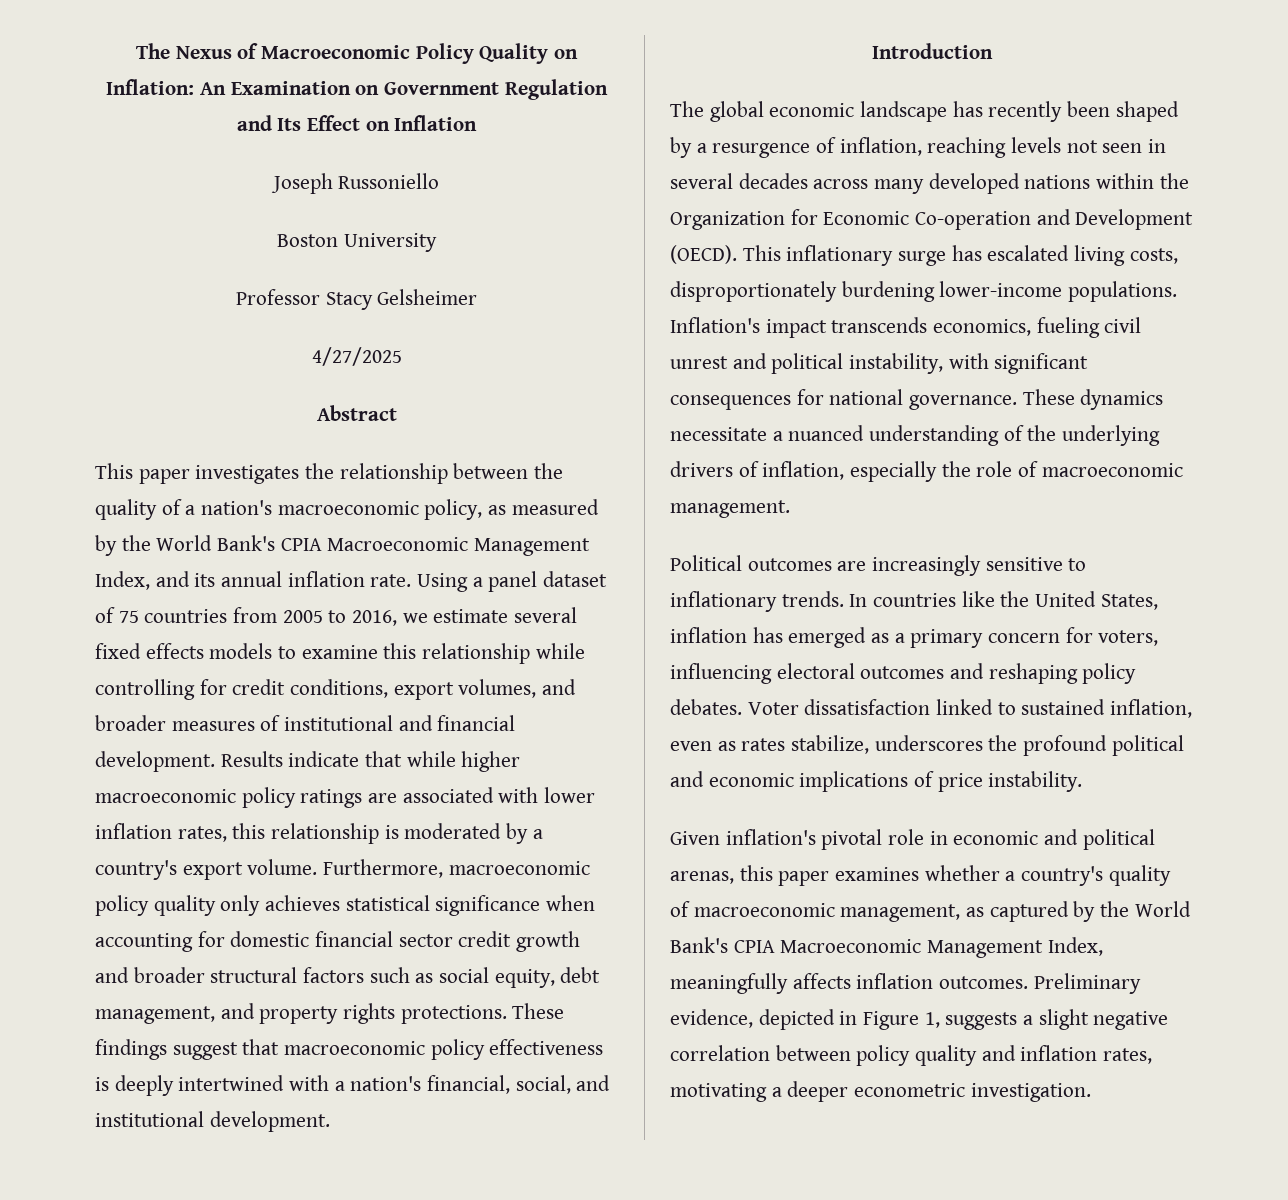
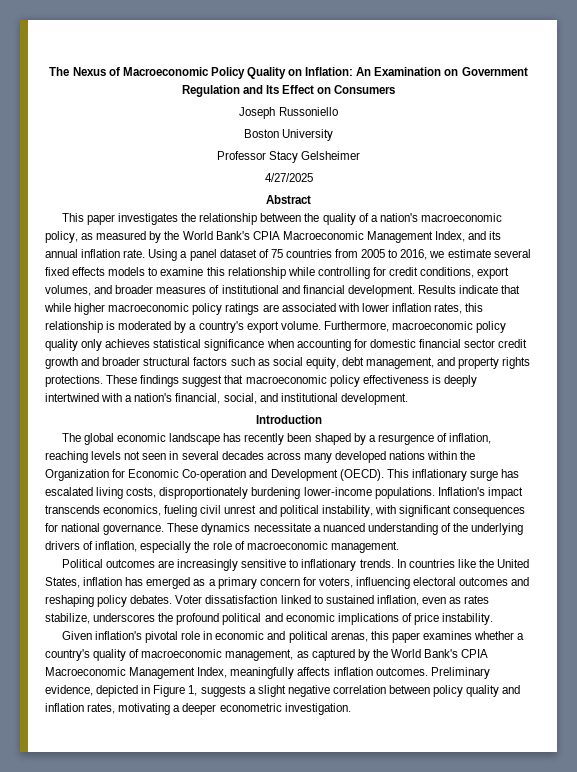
- The Nexus of Macroeconomic Policy Quality on Inflation: An Examination on Government Regulation and Its Effect on Inflation
+ The Nexus of Macroeconomic Policy Quality on Inflation: An Examination on Government Regulation and Its Effect on Consumers

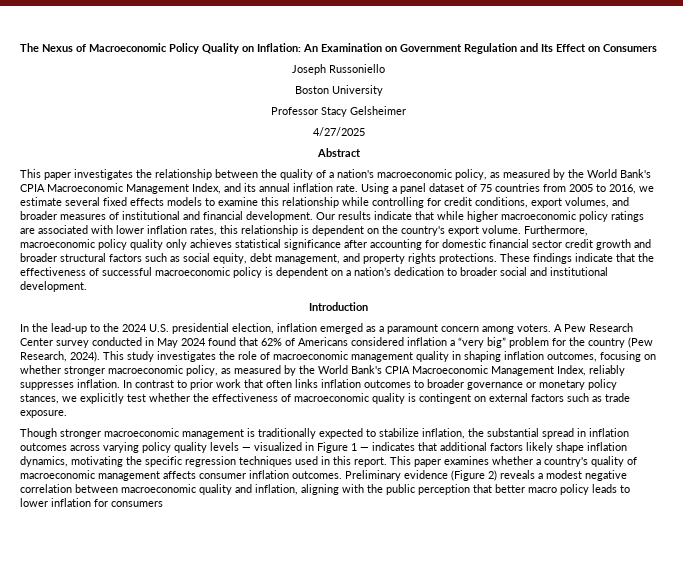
- Results indicate that while higher macroeconomic policy ratings are associated with lower inflation rates, this relationship is moderated by a country's export volume.
+ Our results indicate that while higher macroeconomic policy ratings are associated with lower inflation rates, this relationship is dependent on the country's export volume.
- Furthermore, macroeconomic policy quality only achieves statistical significance when accounting for domestic financial sector credit growth and broader structural factors such as social equity, debt management, and property rights protections.
+ Furthermore, macroeconomic policy quality only achieves statistical significance after accounting for domestic financial sector credit growth and broader structural factors such as social equity, debt management, and property rights protections.
- These findings suggest that macroeconomic policy effectiveness is deeply intertwined with a nation's financial, social, and institutional development.
+ These findings indicate that the effectiveness of successful macroeconomic policy is dependent on a nation’s dedication to broader social and institutional development.
  Introduction
- The global economic landscape has recently been shaped by a resurgence of inflation, reaching levels not seen in several decades across many developed nations within the Organization for Economic Co-operation and Development (OECD). This inflationary surge has escalated living costs, disproportionately burdening lower-income populations. Inflation's impact transcends economics, fueling civil unrest and political instability, with significant consequences for national governance. These dynamics necessitate a nuanced understanding of the underlying drivers of inflation, especially the role of macroeconomic management.
- Political outcomes are increasingly sensitive to inflationary trends. In countries like the United States, inflation has emerged as a primary concern for voters, influencing electoral outcomes and reshaping policy debates. Voter dissatisfaction linked to sustained inflation, even as rates stabilize, underscores the profound political and economic implications of price instability.
- Given inflation's pivotal role in economic and political arenas, this paper examines whether a country's quality of macroeconomic management, as captured by the World Bank's CPIA Macroeconomic Management Index, meaningfully affects inflation outcomes. Preliminary evidence, depicted in Figure 1, suggests a slight negative correlation between policy quality and inflation rates, motivating a deeper econometric investigation.
+ In the lead-up to the 2024 U.S. presidential election, inflation emerged as a paramount concern among voters. A Pew Research Center survey conducted in May 2024 found that 62% of Americans considered inflation a “very big” problem for the country (Pew Research, 2024). This study investigates the role of macroeconomic management quality in shaping inflation outcomes, focusing on whether stronger macroeconomic policy, as measured by the World Bank's CPIA Macroeconomic Management Index, reliably suppresses inflation. In contrast to prior work that often links inflation outcomes to broader governance or monetary policy stances, we explicitly test whether the effectiveness of macroeconomic quality is contingent on external factors such as trade exposure.
+ Though stronger macroeconomic management is traditionally expected to stabilize inflation, the substantial spread in inflation outcomes across varying policy quality levels — visualized in Figure 1 — indicates that additional factors likely shape inflation dynamics, motivating the specific regression techniques used in this report. This paper examines whether a country's quality of macroeconomic management affects consumer inflation outcomes. Preliminary evidence (Figure 2) reveals a modest negative correlation between macroeconomic quality and inflation, aligning with the public perception that better macro policy leads to lower inflation for consumers

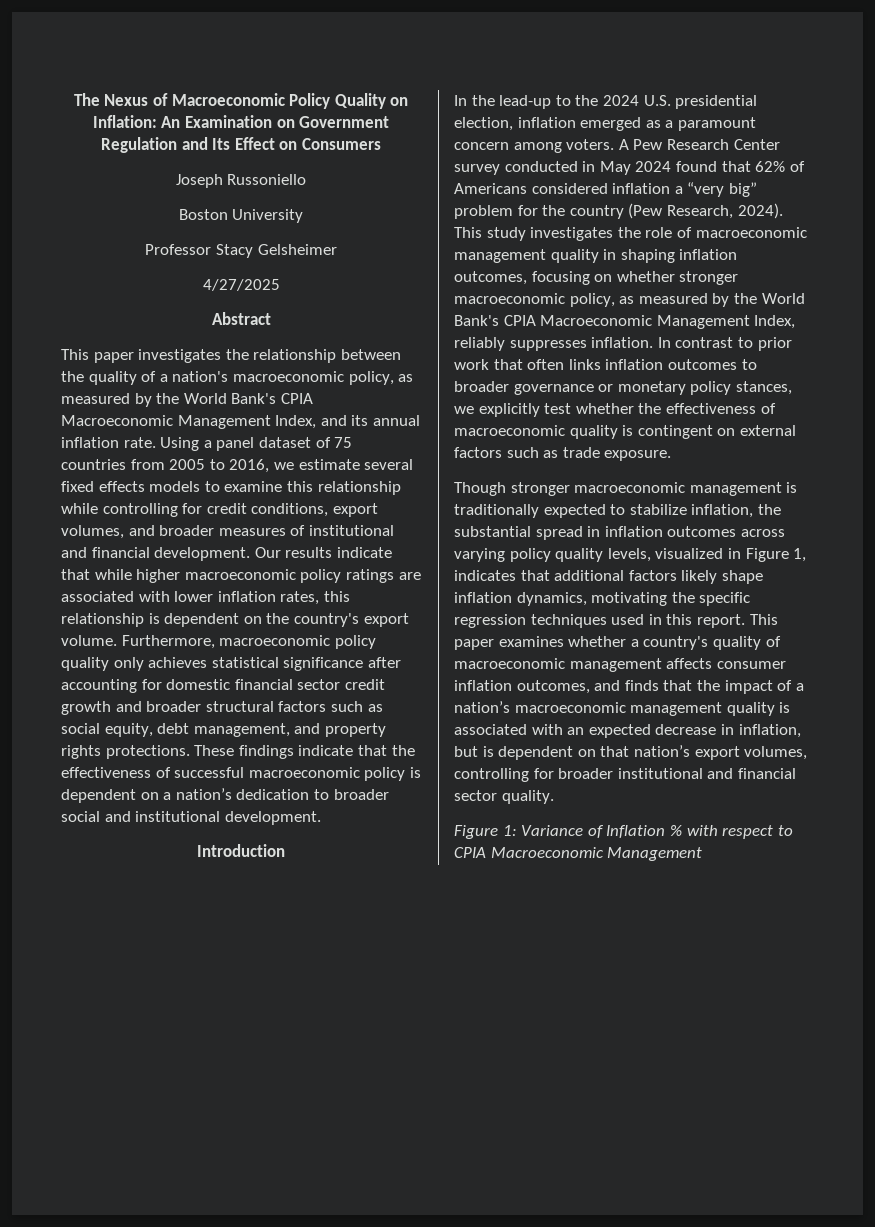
- Though stronger macroeconomic management is traditionally expected to stabilize inflation, the substantial spread in inflation outcomes across varying policy quality levels — visualized in Figure 1 — indicates that additional factors likely shape inflation dynamics, motivating the specific regression techniques used in this report.
+ Though stronger macroeconomic management is traditionally expected to stabilize inflation, the substantial spread in inflation outcomes across varying policy quality levels, visualized in Figure 1, indicates that additional factors likely shape inflation dynamics, motivating the specific regression techniques used in this report.
- This paper examines whether a country's quality of macroeconomic management affects consumer inflation outcomes. Preliminary evidence (Figure 2) reveals a modest negative correlation between macroeconomic quality and inflation, aligning with the public perception that better macro policy leads to lower inflation for consumers
+ This paper examines whether a country's quality of macroeconomic management affects consumer inflation outcomes, and finds that the impact of a nation’s macroeconomic management quality is associated with an expected decrease in inflation, but is dependent on that nation’s export volumes, controlling for broader institutional and financial sector quality.
+ Figure 1: Variance of Inflation % with respect to CPIA Macroeconomic Management

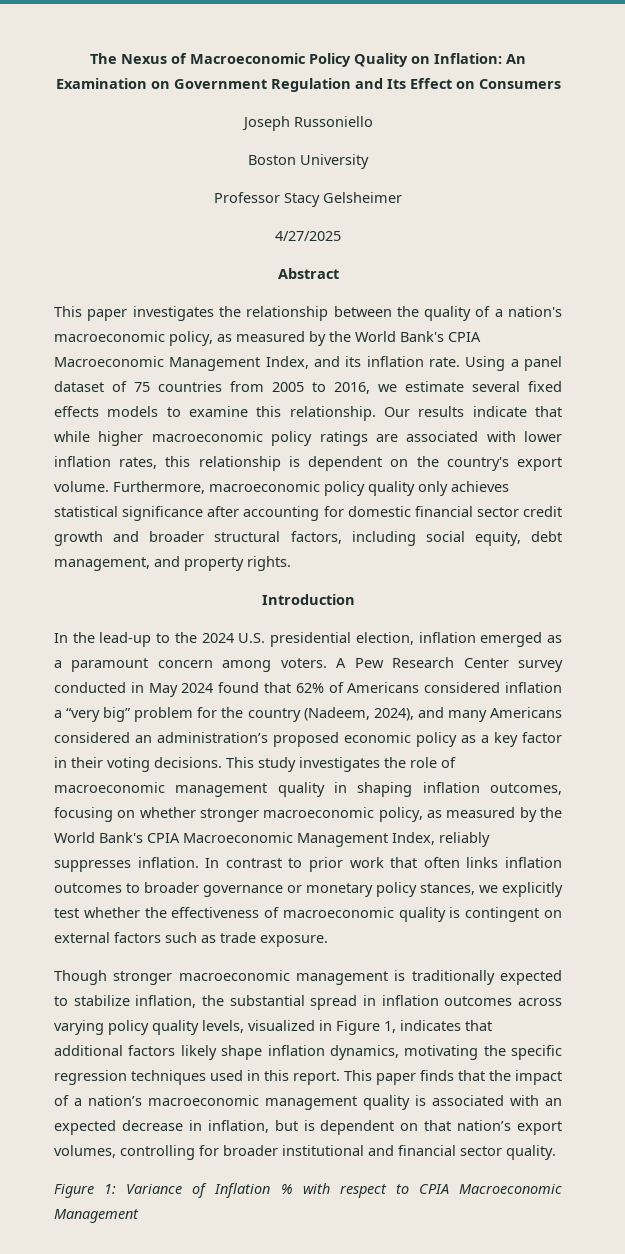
- This paper investigates the relationship between the quality of a nation's macroeconomic policy, as measured by the World Bank's CPIA Macroeconomic Management Index, and its annual inflation rate.
+ This paper investigates the relationship between the quality of a nation's macroeconomic policy, as measured by the World Bank's CPIA Macroeconomic Management Index, and its inflation rate.
- Using a panel dataset of 75 countries from 2005 to 2016, we estimate several fixed effects models to examine this relationship while controlling for credit conditions, export volumes, and broader measures of institutional and financial development.
+ Using a panel dataset of 75 countries from 2005 to 2016, we estimate several fixed effects models to examine this relationship.
- Furthermore, macroeconomic policy quality only achieves statistical significance after accounting for domestic financial sector credit growth and broader structural factors such as social equity, debt management, and property rights protections. These findings indicate that the effectiveness of successful macroeconomic policy is dependent on a nation’s dedication to broader social and institutional development.
+ Furthermore, macroeconomic policy quality only achieves statistical significance after accounting for domestic financial sector credit growth and broader structural factors, including social equity, debt management, and property rights.
- A Pew Research Center survey conducted in May 2024 found that 62% of Americans considered inflation a “very big” problem for the country (Pew Research, 2024).
+ A Pew Research Center survey conducted in May 2024 found that 62% of Americans considered inflation a “very big” problem for the country (Nadeem, 2024), and many Americans considered an administration’s proposed economic policy as a key factor in their voting decisions.
- This paper examines whether a country's quality of macroeconomic management affects consumer inflation outcomes, and finds that the impact of a nation’s macroeconomic management quality is associated with an expected decrease in inflation, but is dependent on that nation’s export volumes, controlling for broader institutional and financial sector quality.
+ This paper finds that the impact of a nation’s macroeconomic management quality is associated with an expected decrease in inflation, but is dependent on that nation’s export volumes, controlling for broader institutional and financial sector quality.

